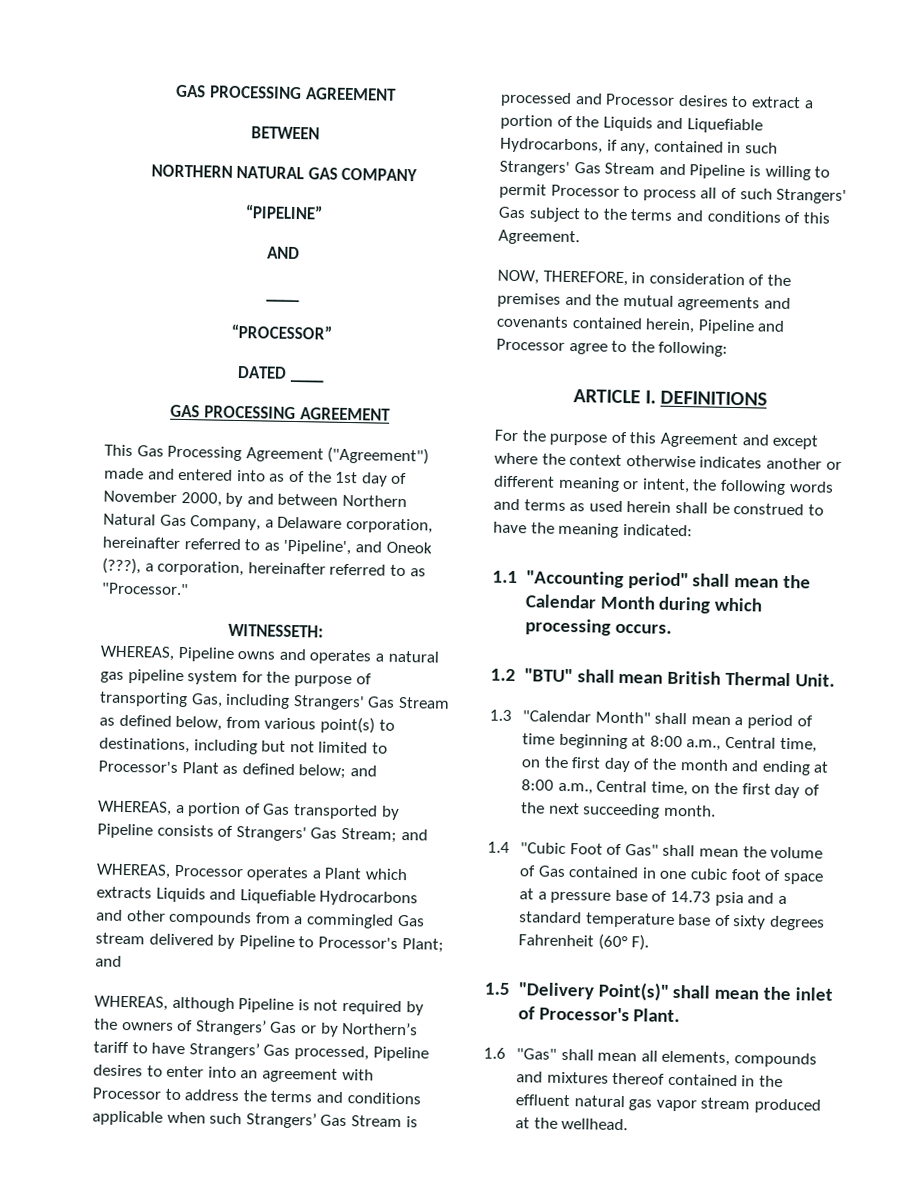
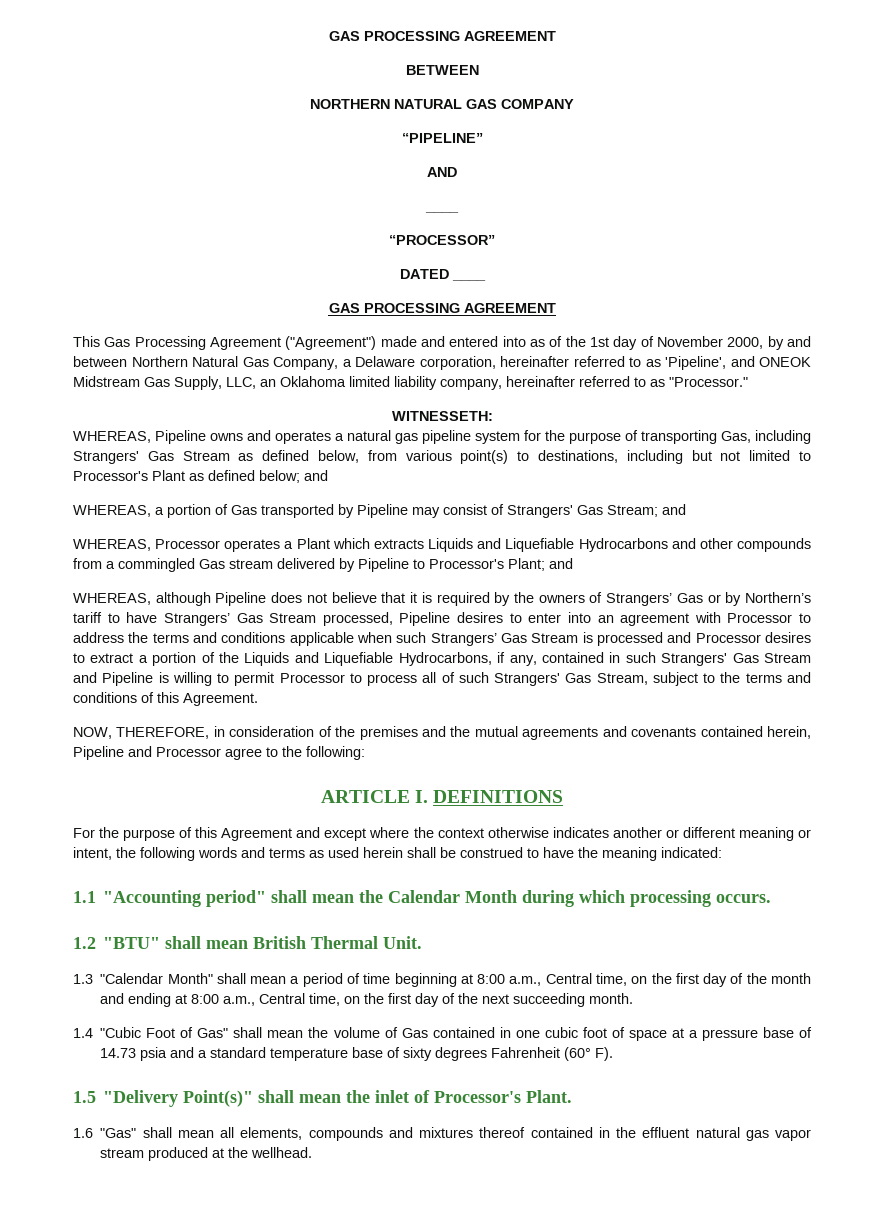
- This Gas Processing Agreement ("Agreement") made and entered into as of the 1st day of November 2000, by and between Northern Natural Gas Company, a Delaware corporation, hereinafter referred to as 'Pipeline', and Oneok (???), a corporation, hereinafter referred to as "Processor."
+ This Gas Processing Agreement ("Agreement") made and entered into as of the 1st day of November 2000, by and between Northern Natural Gas Company, a Delaware corporation, hereinafter referred to as 'Pipeline', and ONEOK Midstream Gas Supply, LLC, an Oklahoma limited liability company, hereinafter referred to as "Processor."
- WHEREAS, a portion of Gas transported by Pipeline consists of Strangers' Gas Stream; and
+ WHEREAS, a portion of Gas transported by Pipeline may consist of Strangers' Gas Stream; and
- WHEREAS, although Pipeline is not required by the owners of Strangers’ Gas or by Northern’s tariff to have Strangers’ Gas processed, Pipeline desires to enter into an agreement with Processor to address the terms and conditions applicable when such Strangers’ Gas Stream is processed and Processor desires to extract a portion of the Liquids and Liquefiable Hydrocarbons, if any, contained in such Strangers' Gas Stream and Pipeline is willing to permit Processor to process all of such Strangers' Gas subject to the terms and conditions of this Agreement.
+ WHEREAS, although Pipeline does not believe that it is required by the owners of Strangers’ Gas or by Northern’s tariff to have Strangers’ Gas Stream processed, Pipeline desires to enter into an agreement with Processor to address the terms and conditions applicable when such Strangers’ Gas Stream is processed and Processor desires to extract a portion of the Liquids and Liquefiable Hydrocarbons, if any, contained in such Strangers' Gas Stream and Pipeline is willing to permit Processor to process all of such Strangers' Gas Stream, subject to the terms and conditions of this Agreement.

